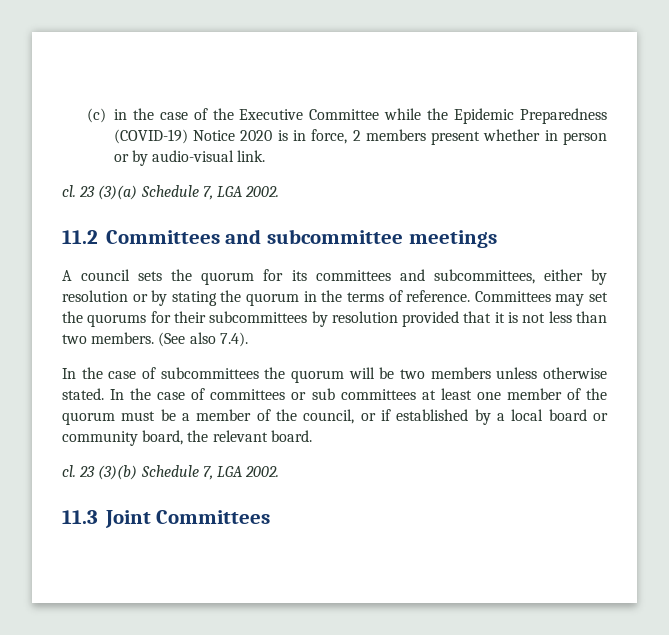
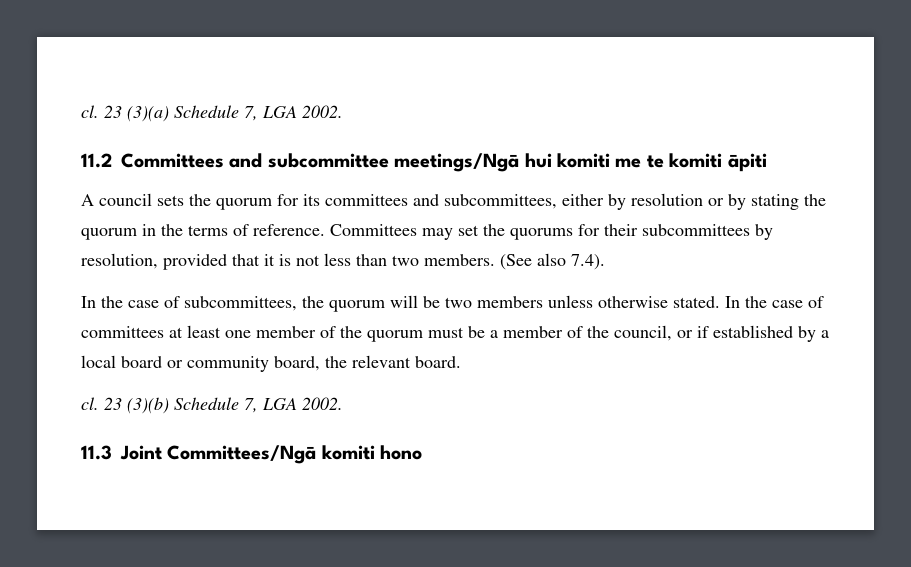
- (c) in the case of the Executive Committee while the Epidemic Preparedness (COVID-19) Notice 2020 is in force, 2 members present whether in person or by audio-visual link.
- 11.2 Committees and subcommittee meetings
+ 11.2 Committees and subcommittee meetings/Ngā hui komiti me te komiti āpiti
- Committees may set the quorums for their subcommittees by resolution provided that it is not less than two members.
+ Committees may set the quorums for their subcommittees by resolution, provided that it is not less than two members.
- In the case of subcommittees the quorum will be two members unless otherwise stated.
+ In the case of subcommittees, the quorum will be two members unless otherwise stated.
- In the case of committees or sub committees at least one member of the quorum must be a member of the council, or if established by a local board or community board, the relevant board.
+ In the case of committees at least one member of the quorum must be a member of the council, or if established by a local board or community board, the relevant board.
- 11.3 Joint Committees
+ 11.3 Joint Committees/Ngā komiti hono

